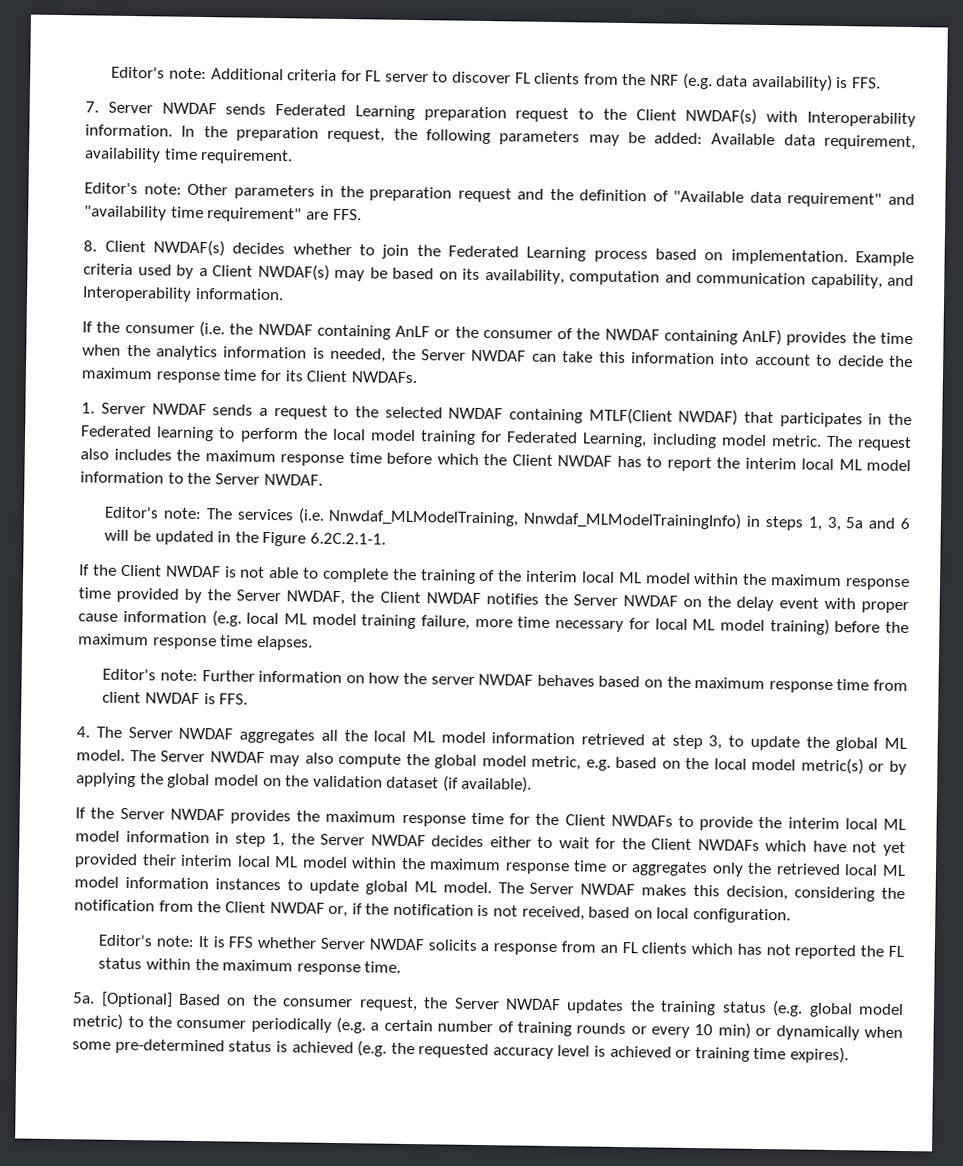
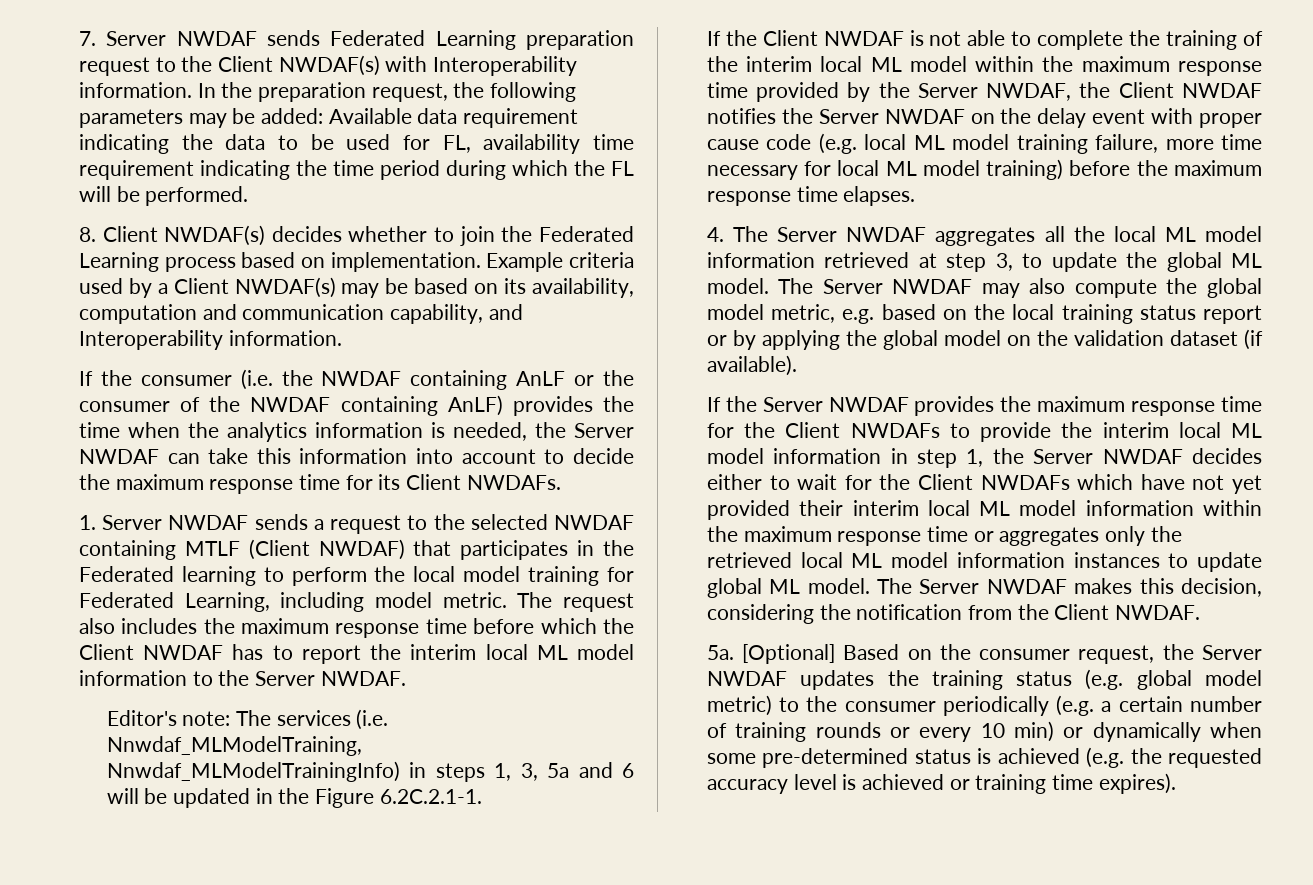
- Editor's note: Additional criteria for FL server to discover FL clients from the NRF (e.g. data availability) is FFS.
- In the preparation request, the following parameters may be added: Available data requirement, availability time requirement.
- Editor's note: Other parameters in the preparation request and the definition of "Available data requirement" and "availability time requirement" are FFS.
+ In the preparation request, the following parameters may be added: Available data requirement indicating the data to be used for FL, availability time requirement indicating the time period during which the FL will be performed.
- 1. Server NWDAF sends a request to the selected NWDAF containing MTLF(Client NWDAF) that participates in the Federated learning to perform the local model training for Federated Learning, including model metric.
+ 1. Server NWDAF sends a request to the selected NWDAF containing MTLF (Client NWDAF) that participates in the Federated learning to perform the local model training for Federated Learning, including model metric.
- If the Client NWDAF is not able to complete the training of the interim local ML model within the maximum response time provided by the Server NWDAF, the Client NWDAF notifies the Server NWDAF on the delay event with proper cause information (e.g. local ML model training failure, more time necessary for local ML model training) before the maximum response time elapses.
+ If the Client NWDAF is not able to complete the training of the interim local ML model within the maximum response time provided by the Server NWDAF, the Client NWDAF notifies the Server NWDAF on the delay event with proper cause code (e.g. local ML model training failure, more time necessary for local ML model training) before the maximum response time elapses.
- Editor's note: Further information on how the server NWDAF behaves based on the maximum response time from client NWDAF is FFS.
- The Server NWDAF may also compute the global model metric, e.g. based on the local model metric(s) or by applying the global model on the validation dataset (if available).
+ The Server NWDAF may also compute the global model metric, e.g. based on the local training status report or by applying the global model on the validation dataset (if available).
- If the Server NWDAF provides the maximum response time for the Client NWDAFs to provide the interim local ML model information in step 1, the Server NWDAF decides either to wait for the Client NWDAFs which have not yet provided their interim local ML model within the maximum response time or aggregates only the retrieved local ML model information instances to update global ML model.
+ If the Server NWDAF provides the maximum response time for the Client NWDAFs to provide the interim local ML model information in step 1, the Server NWDAF decides either to wait for the Client NWDAFs which have not yet provided their interim local ML model information within the maximum response time or aggregates only the retrieved local ML model information instances to update global ML model.
- The Server NWDAF makes this decision, considering the notification from the Client NWDAF or, if the notification is not received, based on local configuration.
- Editor's note: It is FFS whether Server NWDAF solicits a response from an FL clients which has not reported the FL status within the maximum response time.
+ The Server NWDAF makes this decision, considering the notification from the Client NWDAF.

